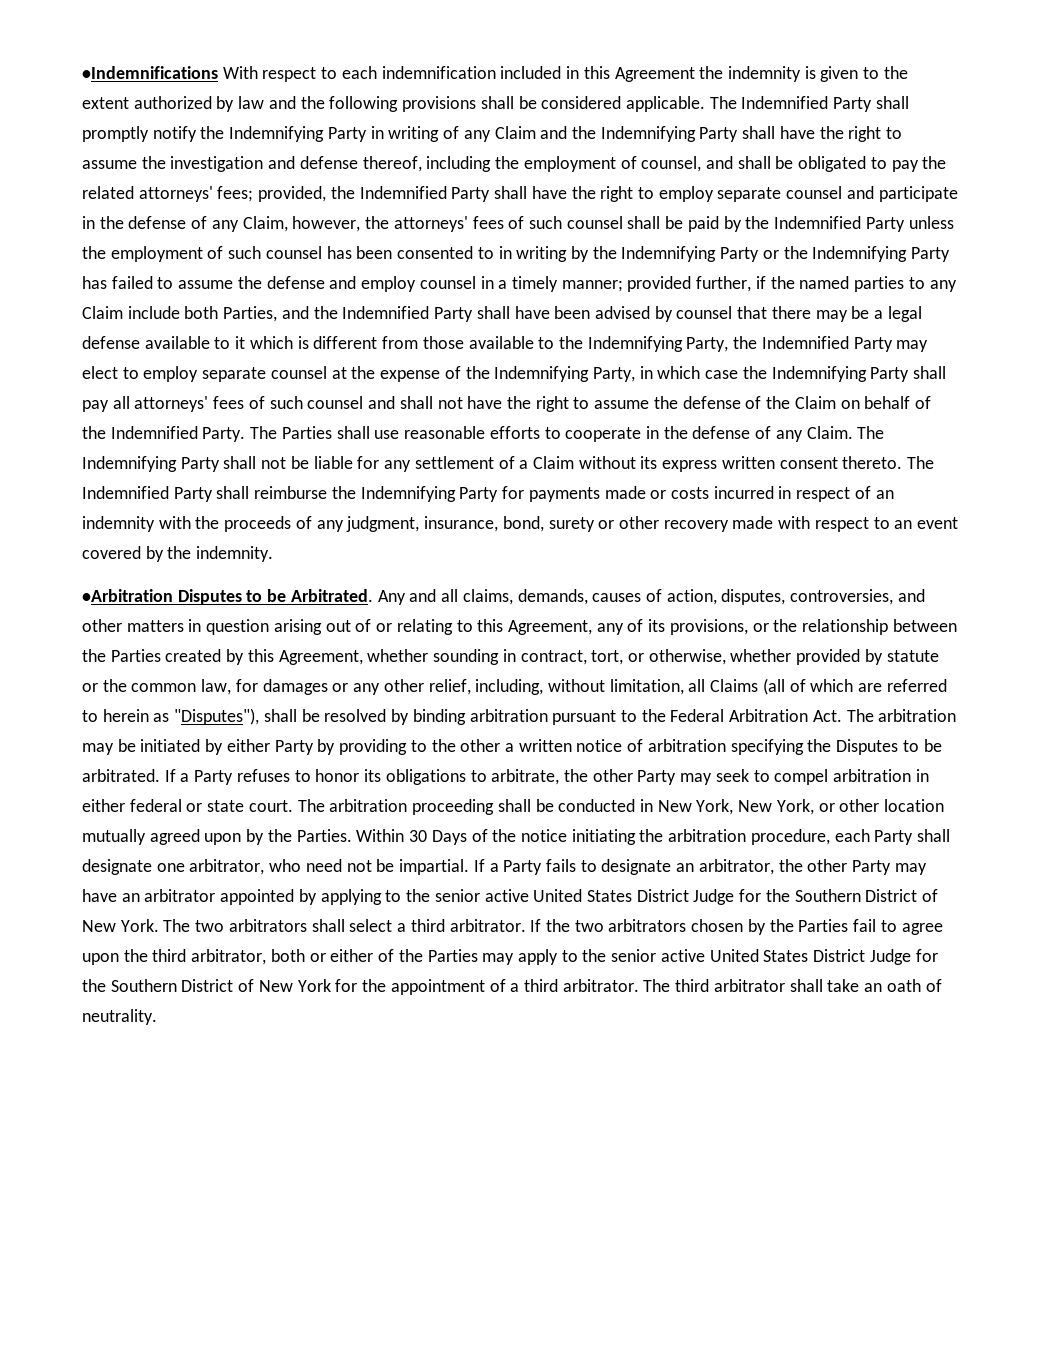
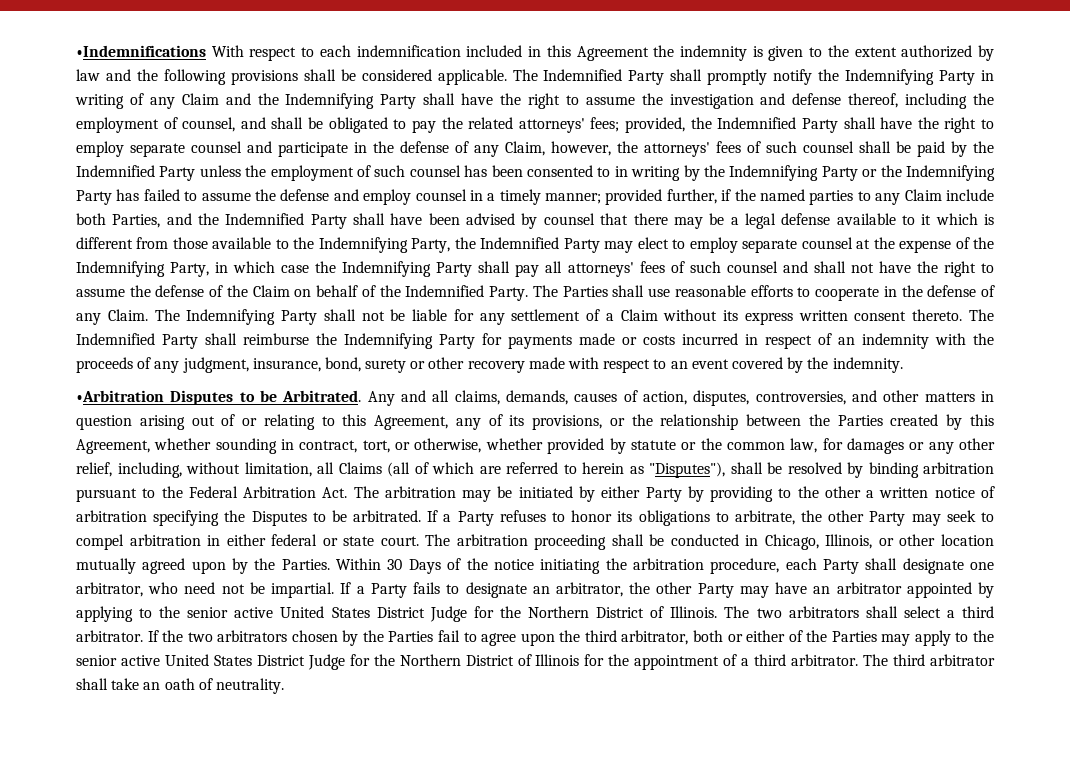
- The arbitration proceeding shall be conducted in New York, New York, or other location mutually agreed upon by the Parties.
+ The arbitration proceeding shall be conducted in Chicago, Illinois, or other location mutually agreed upon by the Parties.
- If a Party fails to designate an arbitrator, the other Party may have an arbitrator appointed by applying to the senior active United States District Judge for the Southern District of New York.
+ If a Party fails to designate an arbitrator, the other Party may have an arbitrator appointed by applying to the senior active United States District Judge for the Northern District of Illinois.
- If the two arbitrators chosen by the Parties fail to agree upon the third arbitrator, both or either of the Parties may apply to the senior active United States District Judge for the Southern District of New York for the appointment of a third arbitrator.
+ If the two arbitrators chosen by the Parties fail to agree upon the third arbitrator, both or either of the Parties may apply to the senior active United States District Judge for the Northern District of Illinois for the appointment of a third arbitrator.

